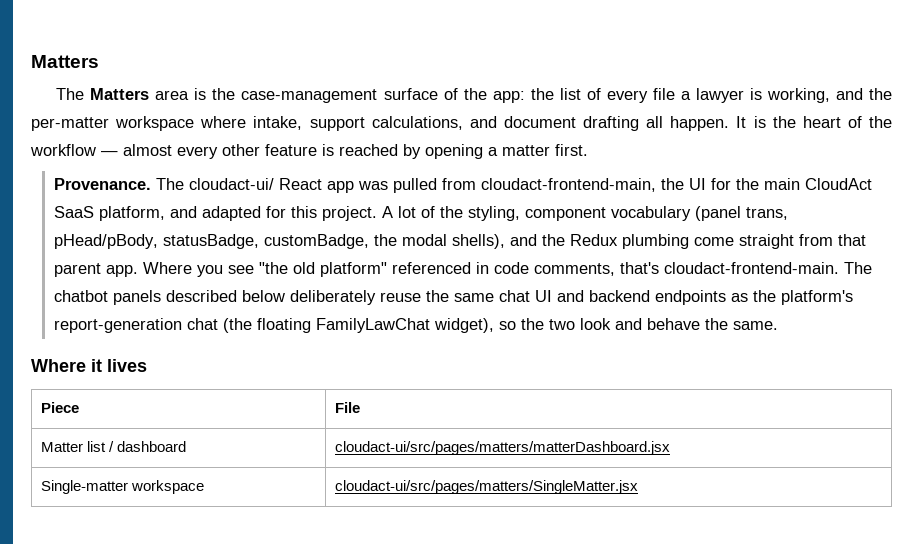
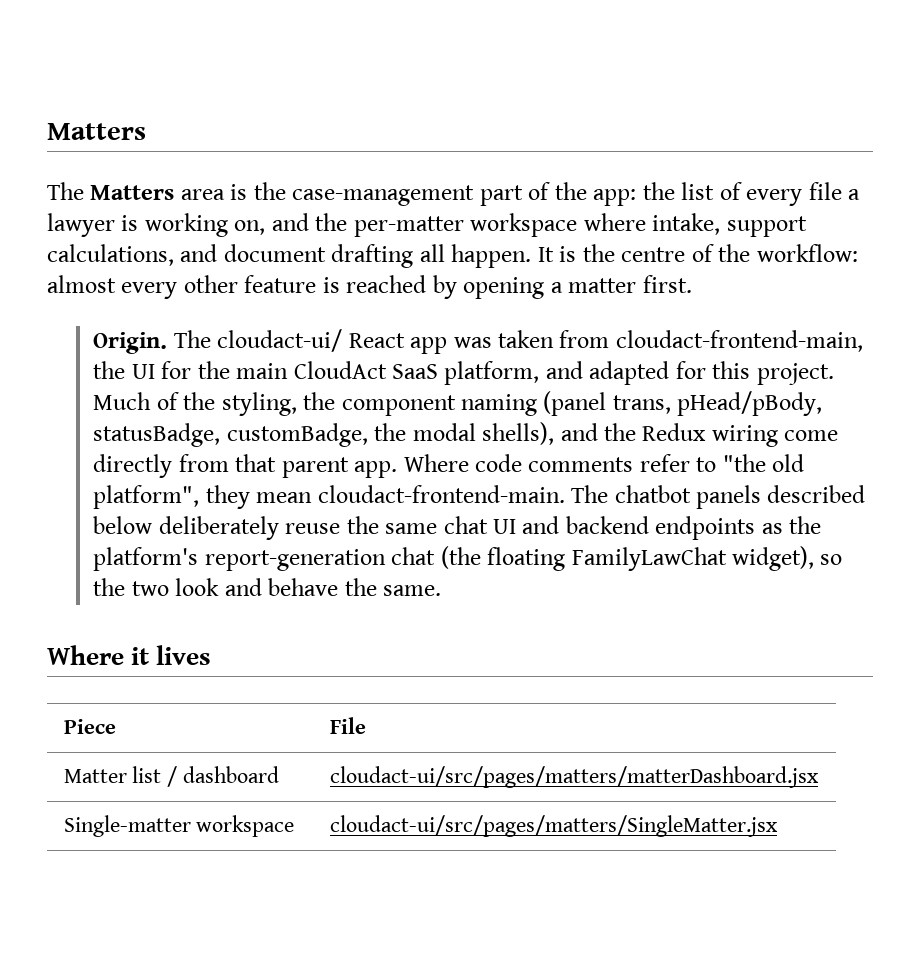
- The Matters area is the case-management surface of the app: the list of every file a lawyer is working, and the per-matter workspace where intake, support calculations, and document drafting all happen.
+ The Matters area is the case-management part of the app: the list of every file a lawyer is working on, and the per-matter workspace where intake, support calculations, and document drafting all happen.
- It is the heart of the workflow — almost every other feature is reached by opening a matter first.
+ It is the centre of the workflow: almost every other feature is reached by opening a matter first.
- Provenance.
+ Origin.
- The cloudact-ui/ React app was pulled from cloudact-frontend-main, the UI for the main CloudAct SaaS platform, and adapted for this project.
+ The cloudact-ui/ React app was taken from cloudact-frontend-main, the UI for the main CloudAct SaaS platform, and adapted for this project.
- A lot of the styling, component vocabulary (panel trans, pHead/pBody, statusBadge, customBadge, the modal shells), and the Redux plumbing come straight from that parent app.
+ Much of the styling, the component naming (panel trans, pHead/pBody, statusBadge, customBadge, the modal shells), and the Redux wiring come directly from that parent app.
- Where you see "the old platform" referenced in code comments, that's cloudact-frontend-main.
+ Where code comments refer to "the old platform", they mean cloudact-frontend-main.

